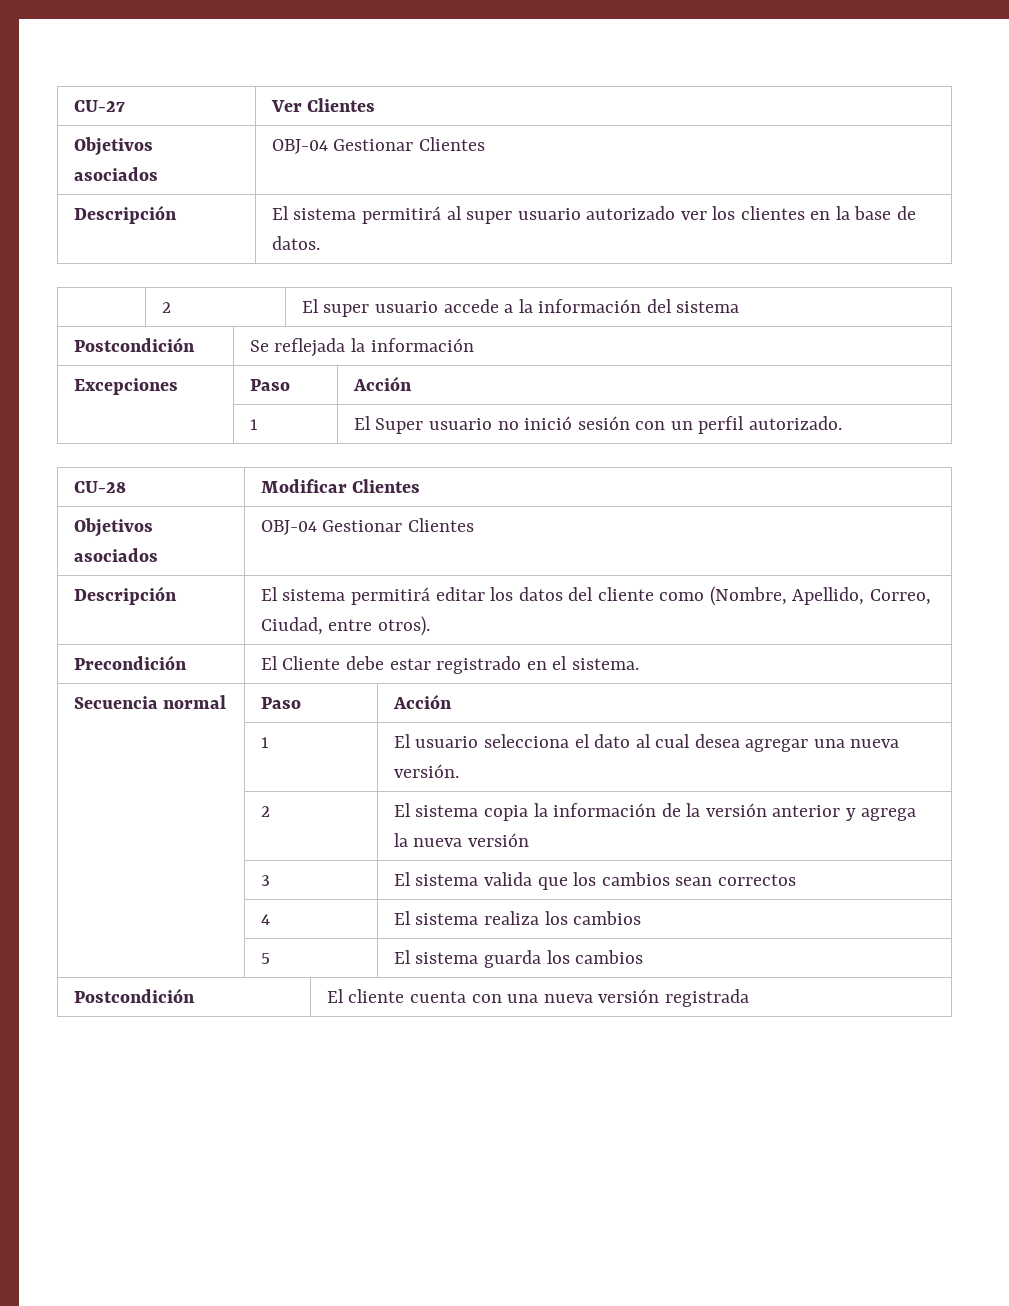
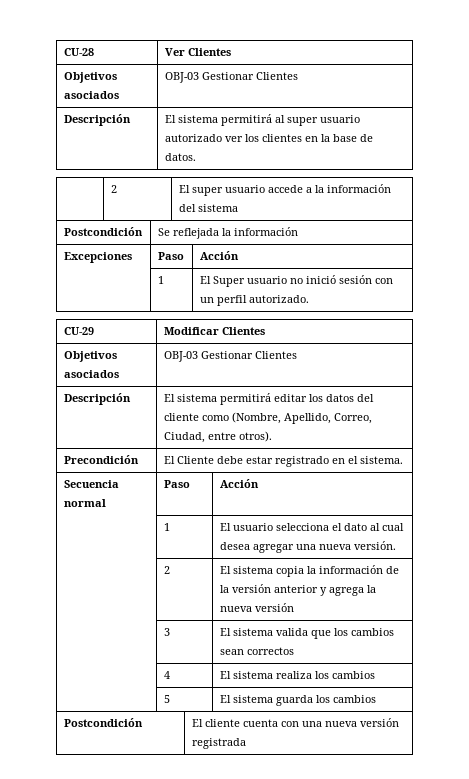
- CU-27 | Ver Clientes
- Objetivos asociados | OBJ-04 Gestionar Clientes
+ CU-28 | Ver Clientes
+ Objetivos asociados | OBJ-03 Gestionar Clientes
- CU-28 | Modificar Clientes
- Objetivos asociados | OBJ-04 Gestionar Clientes
+ CU-29 | Modificar Clientes
+ Objetivos asociados | OBJ-03 Gestionar Clientes

